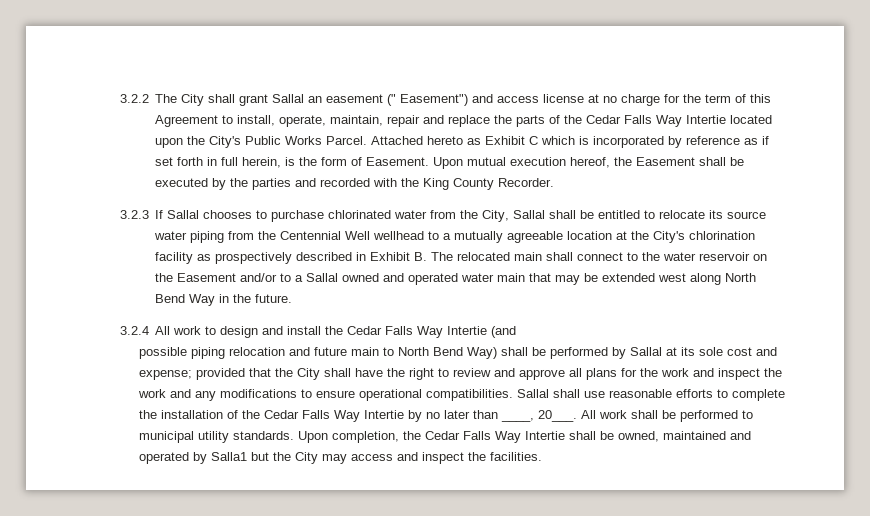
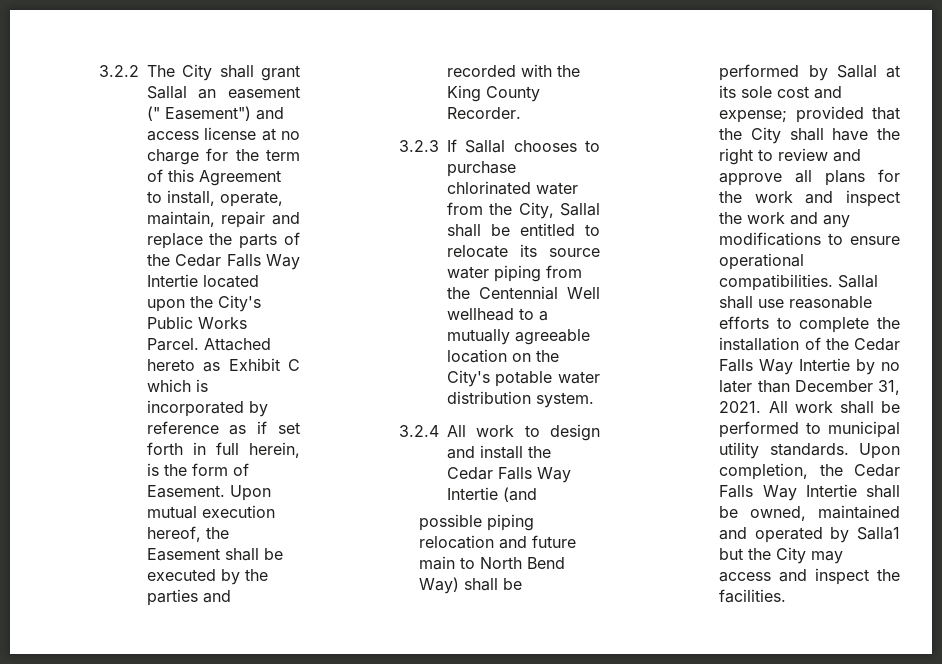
- 3.2.3 If Sallal chooses to purchase chlorinated water from the City, Sallal shall be entitled to relocate its source water piping from the Centennial Well wellhead to a mutually agreeable location at the City's chlorination facility as prospectively described in Exhibit B. The relocated main shall connect to the water reservoir on the Easement and/or to a Sallal owned and operated water main that may be extended west along North Bend Way in the future.
+ 3.2.3 If Sallal chooses to purchase chlorinated water from the City, Sallal shall be entitled to relocate its source water piping from the Centennial Well wellhead to a mutually agreeable location on the City's potable water distribution system.
- Sallal shall use reasonable efforts to complete the installation of the Cedar Falls Way Intertie by no later than ____, 20___.
+ Sallal shall use reasonable efforts to complete the installation of the Cedar Falls Way Intertie by no later than December 31, 2021.

